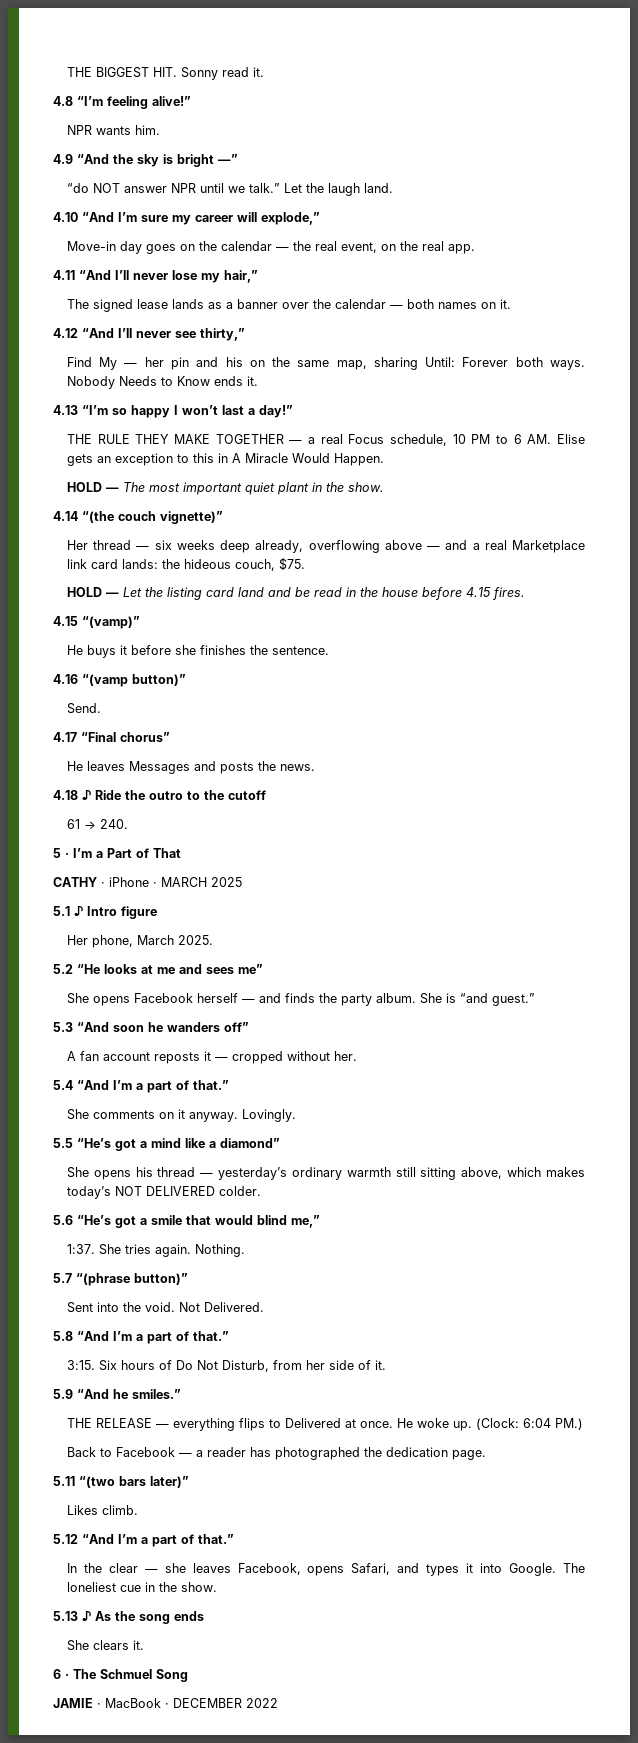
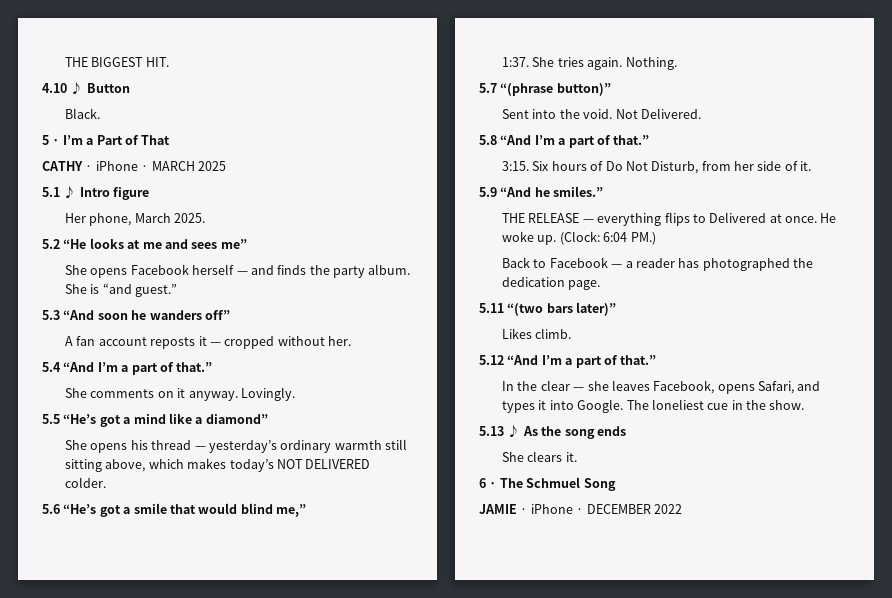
- THE BIGGEST HIT. Sonny read it.
- 4.8 “I’m feeling alive!”
- NPR wants him.
- 4.9 “And the sky is bright —”
- “do NOT answer NPR until we talk.” Let the laugh land.
- 4.10 “And I’m sure my career will explode,”
- Move-in day goes on the calendar — the real event, on the real app.
- 4.11 “And I’ll never lose my hair,”
- The signed lease lands as a banner over the calendar — both names on it.
- 4.12 “And I’ll never see thirty,”
- Find My — her pin and his on the same map, sharing Until: Forever both ways. Nobody Needs to Know ends it.
- 4.13 “I’m so happy I won’t last a day!”
- THE RULE THEY MAKE TOGETHER — a real Focus schedule, 10 PM to 6 AM. Elise gets an exception to this in A Miracle Would Happen.
- HOLD — The most important quiet plant in the show.
- 4.14 “(the couch vignette)”
- Her thread — six weeks deep already, overflowing above — and a real Marketplace link card lands: the hideous couch, $75.
- HOLD — Let the listing card land and be read in the house before 4.15 fires.
- 4.15 “(vamp)”
- He buys it before she finishes the sentence.
- 4.16 “(vamp button)”
- Send.
- 4.17 “Final chorus”
- He leaves Messages and posts the news.
- 4.18 ♪ Ride the outro to the cutoff
- 61 → 240.
+ THE BIGGEST HIT.
+ 4.10 ♪ Button
+ Black.
- JAMIE · MacBook · DECEMBER 2022
+ JAMIE · iPhone · DECEMBER 2022

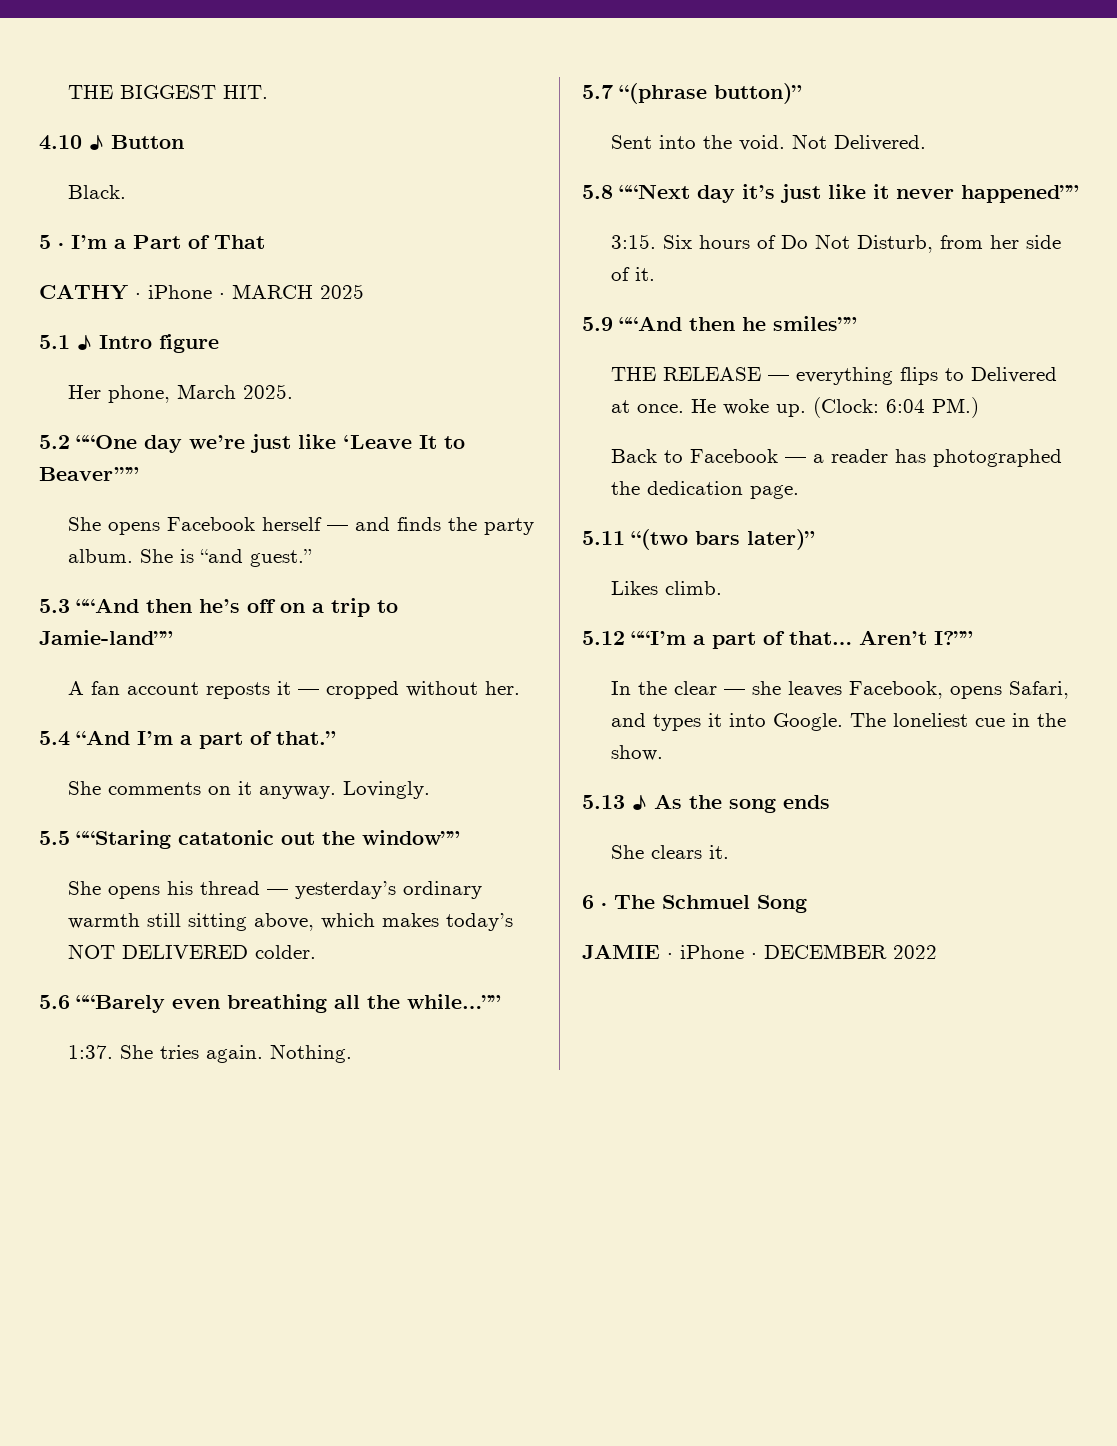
- 5.2 “He looks at me and sees me”
+ 5.2 ““One day we’re just like ‘Leave It to Beaver’””
- 5.3 “And soon he wanders off”
+ 5.3 ““And then he’s off on a trip to Jamie-land””
- 5.5 “He’s got a mind like a diamond”
+ 5.5 ““Staring catatonic out the window””
- 5.6 “He’s got a smile that would blind me,”
+ 5.6 ““Barely even breathing all the while…””
- 5.8 “And I’m a part of that.”
+ 5.8 ““Next day it’s just like it never happened””
- 5.9 “And he smiles.”
+ 5.9 ““And then he smiles””
- 5.12 “And I’m a part of that.”
+ 5.12 ““I’m a part of that… Aren’t I?””

